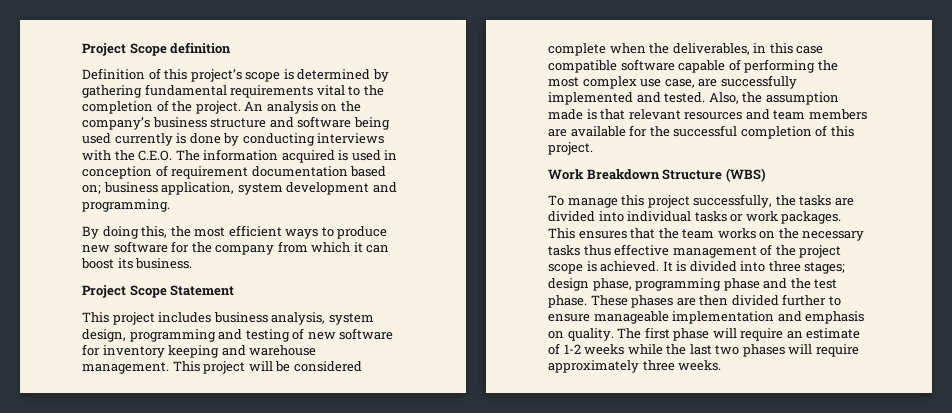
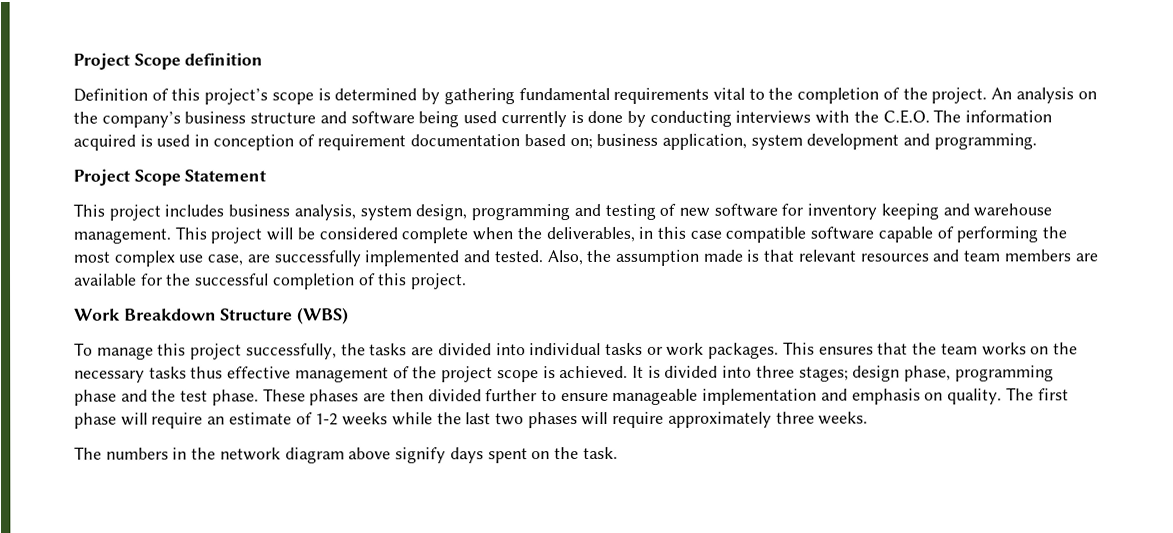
- By doing this, the most efficient ways to produce new software for the company from which it can boost its business.
+ The numbers in the network diagram above signify days spent on the task.

